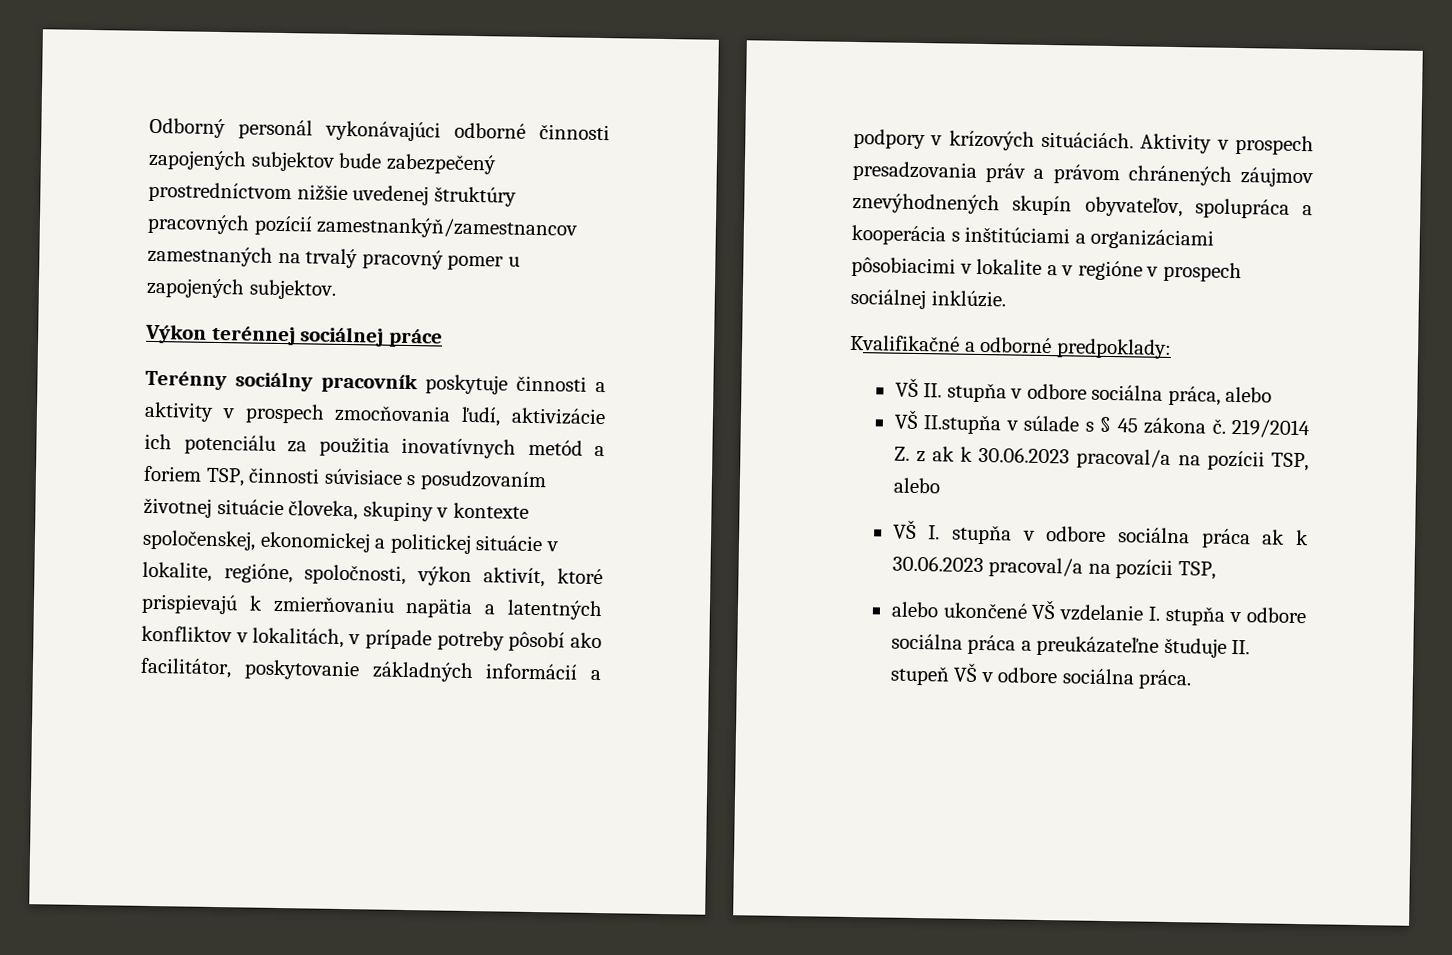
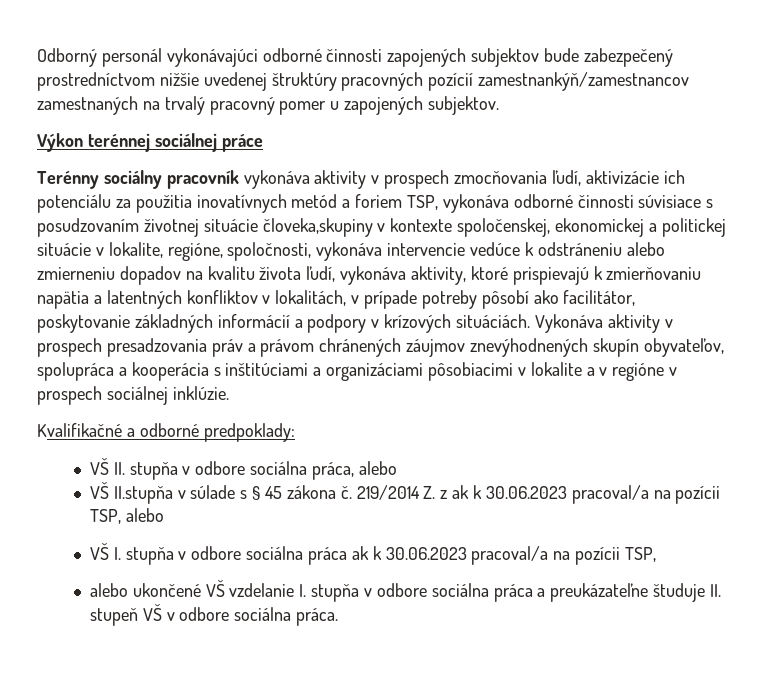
- Terénny sociálny pracovník poskytuje činnosti a aktivity v prospech zmocňovania ľudí, aktivizácie ich potenciálu za použitia inovatívnych metód a foriem TSP, činnosti súvisiace s posudzovaním životnej situácie človeka, skupiny v kontexte spoločenskej, ekonomickej a politickej situácie v lokalite, regióne, spoločnosti, výkon aktivít, ktoré prispievajú k zmierňovaniu napätia a latentných konfliktov v lokalitách, v prípade potreby pôsobí ako facilitátor, poskytovanie základných informácií a podpory v krízových situáciách.
+ Terénny sociálny pracovník vykonáva aktivity v prospech zmocňovania ľudí, aktivizácie ich potenciálu za použitia inovatívnych metód a foriem TSP, vykonáva odborné činnosti súvisiace s posudzovaním životnej situácie človeka,skupiny v kontexte spoločenskej, ekonomickej a politickej situácie v lokalite, regióne, spoločnosti, vykonáva intervencie vedúce k odstráneniu alebo zmierneniu dopadov na kvalitu života ľudí, vykonáva aktivity, ktoré prispievajú k zmierňovaniu napätia a latentných konfliktov v lokalitách, v prípade potreby pôsobí ako facilitátor, poskytovanie základných informácií a podpory v krízových situáciách.
- Aktivity v prospech presadzovania práv a právom chránených záujmov znevýhodnených skupín obyvateľov, spolupráca a kooperácia s inštitúciami a organizáciami pôsobiacimi v lokalite a v regióne v prospech sociálnej inklúzie.
+ Vykonáva aktivity v prospech presadzovania práv a právom chránených záujmov znevýhodnených skupín obyvateľov, spolupráca a kooperácia s inštitúciami a organizáciami pôsobiacimi v lokalite a v regióne v prospech sociálnej inklúzie.

